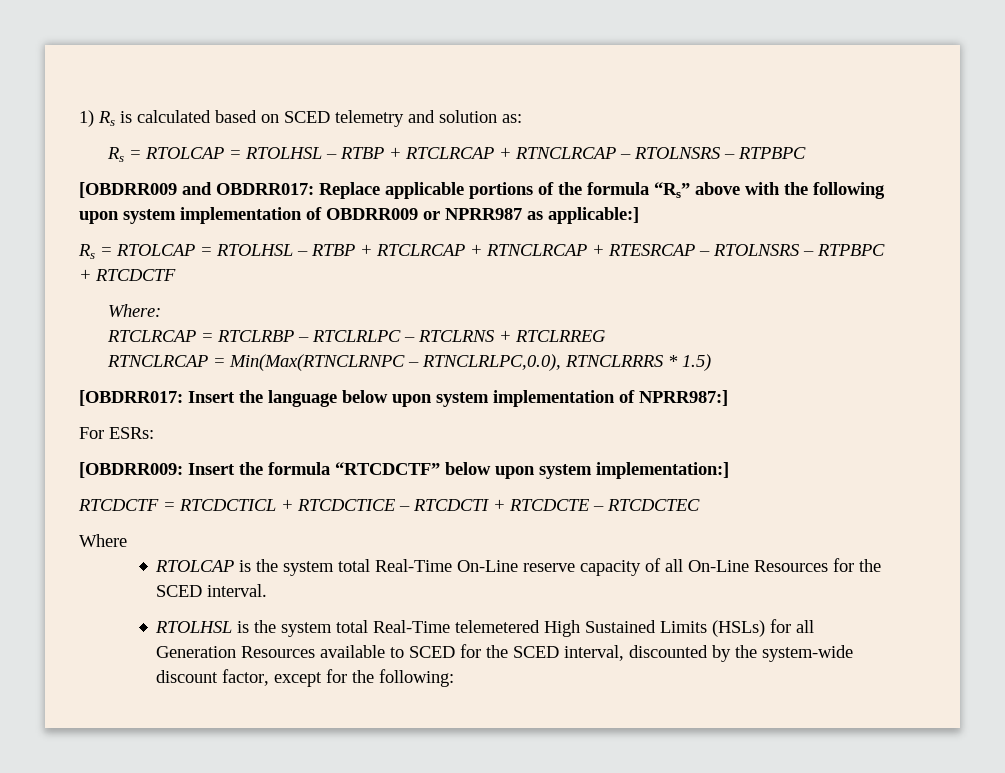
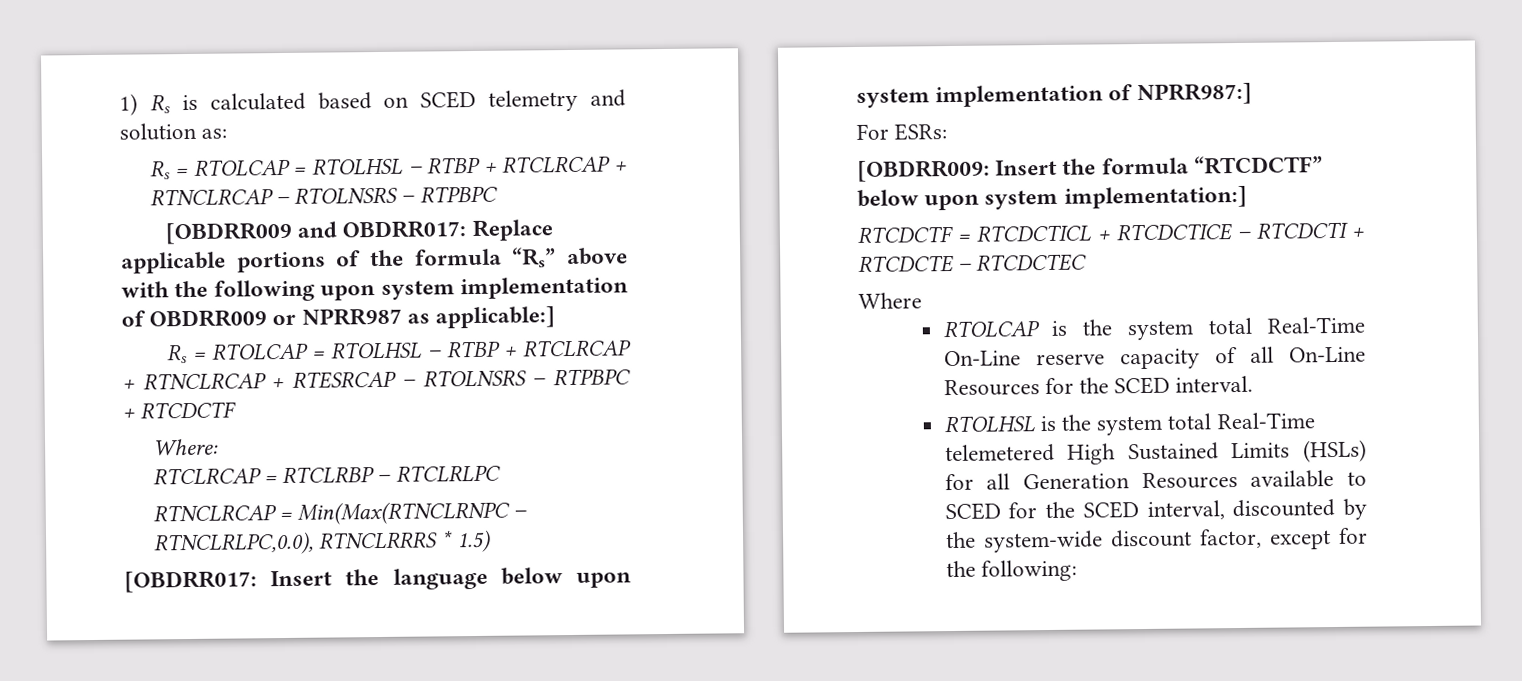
- RTCLRCAP = RTCLRBP – RTCLRLPC – RTCLRNS + RTCLRREG
+ RTCLRCAP = RTCLRBP – RTCLRLPC

